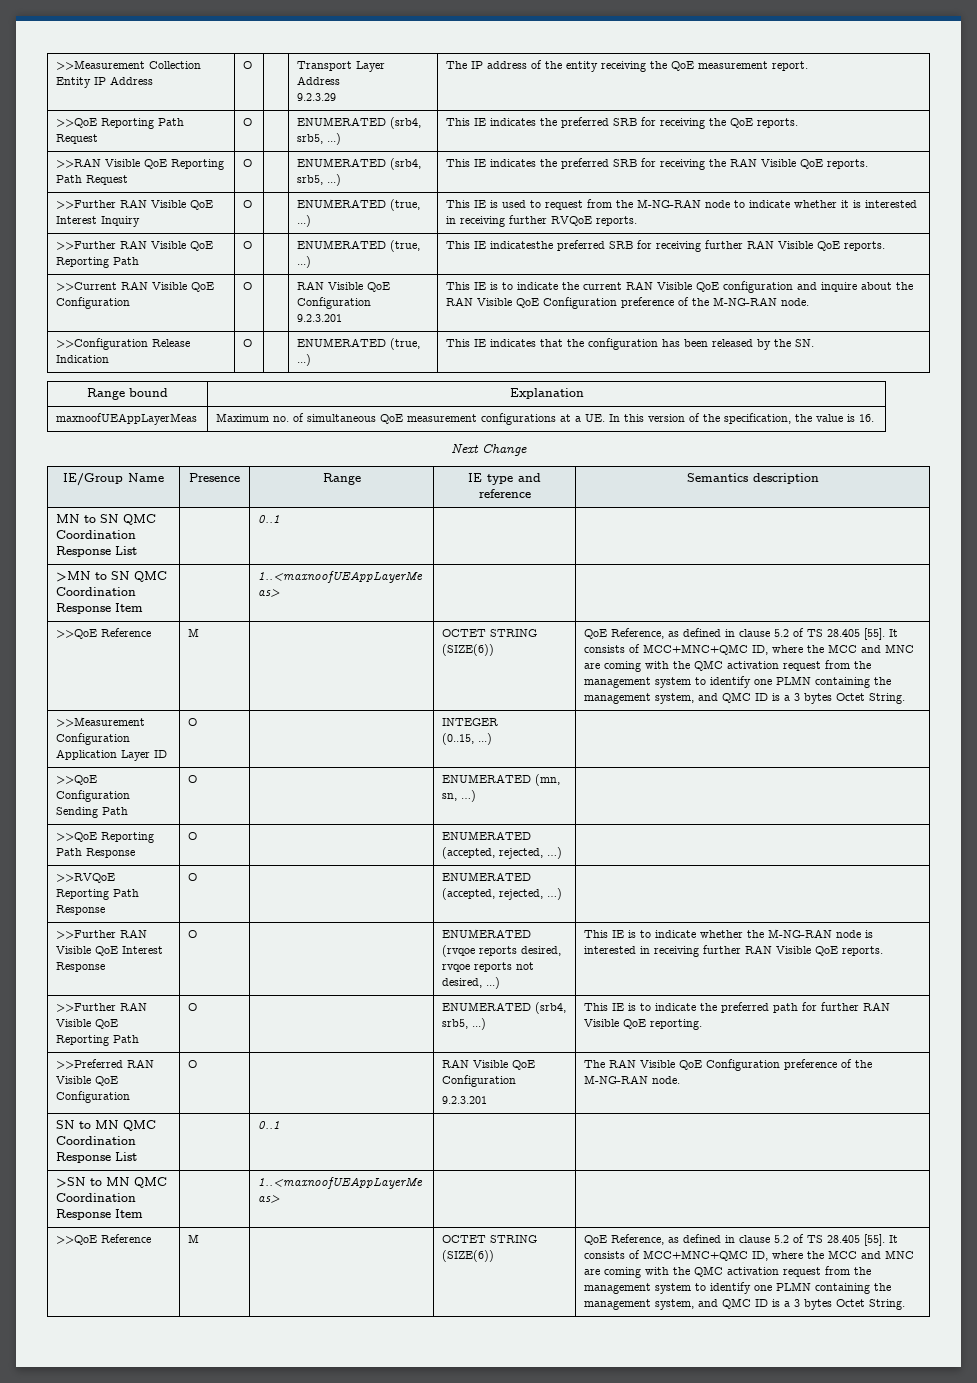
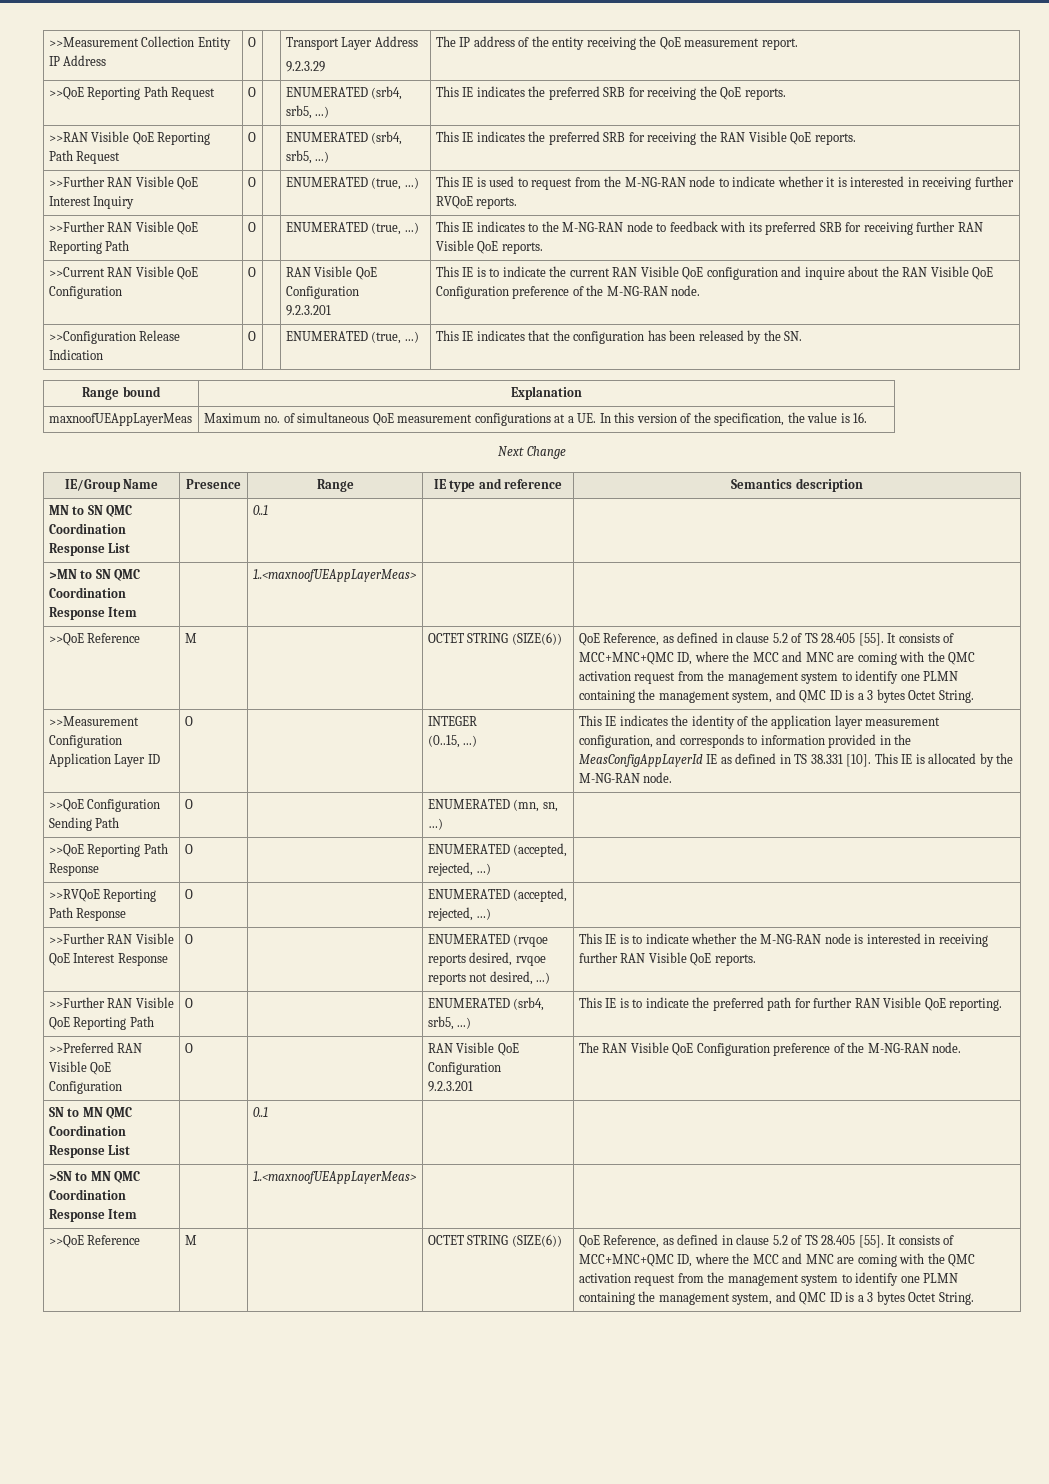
- >>Further RAN Visible QoE Reporting Path | O | | ENUMERATED (true, ...) | This IE indicatesthe preferred SRB for receiving further RAN Visible QoE reports.
+ >>Further RAN Visible QoE Reporting Path | O | | ENUMERATED (true, ...) | This IE indicates to the M-NG-RAN node to feedback with its preferred SRB for receiving further RAN Visible QoE reports.
+ This IE indicates the identity of the application layer measurement configuration, and corresponds to information provided in the MeasConfigAppLayerId IE as defined in TS 38.331 [10]. This IE is allocated by the M-NG-RAN node.

